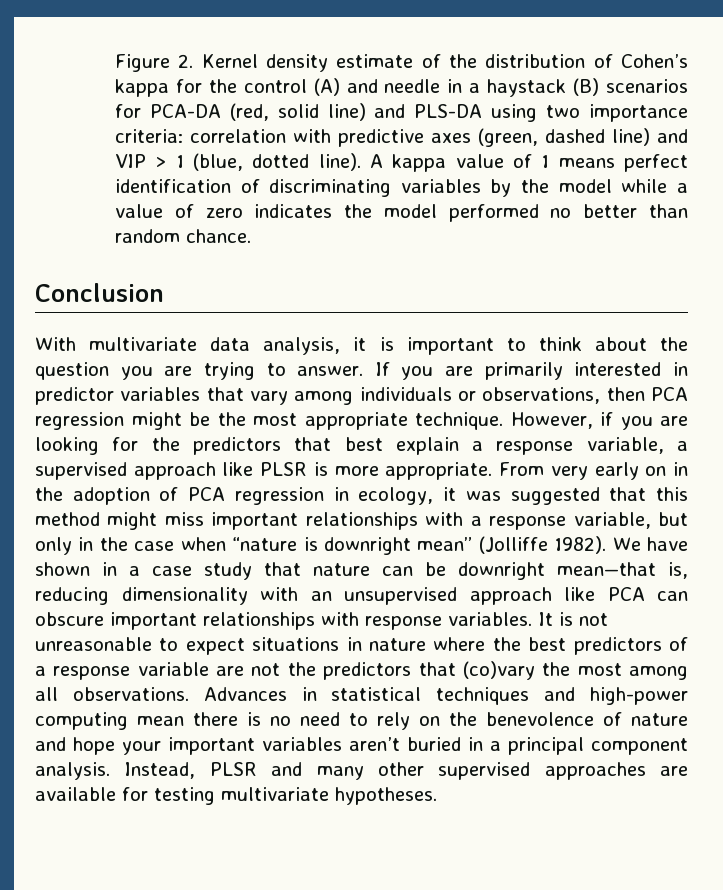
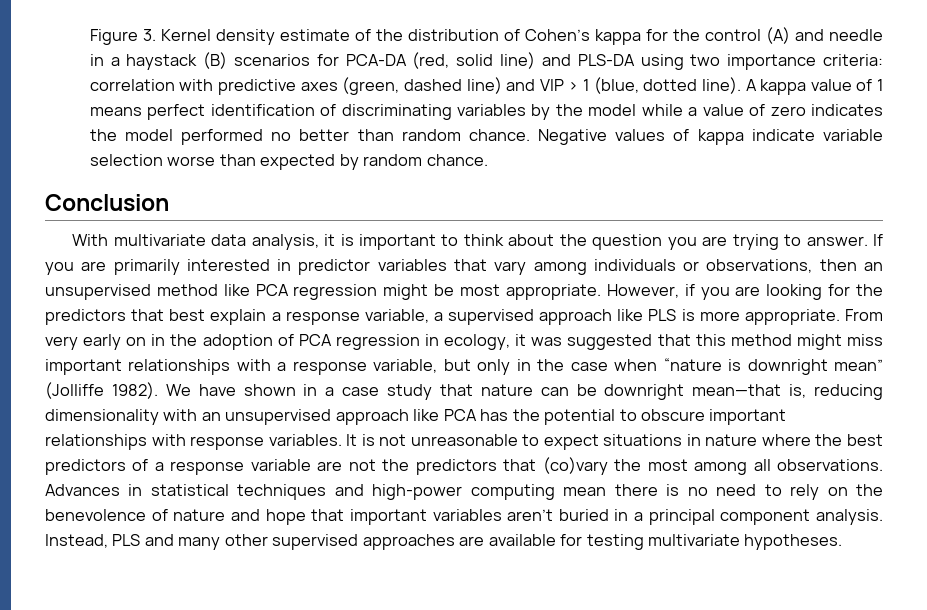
- Figure 2. Kernel density estimate of the distribution of Cohen’s kappa for the control (A) and needle in a haystack (B) scenarios for PCA-DA (red, solid line) and PLS-DA using two importance criteria: correlation with predictive axes (green, dashed line) and VIP > 1 (blue, dotted line).
+ Figure 3. Kernel density estimate of the distribution of Cohen’s kappa for the control (A) and needle in a haystack (B) scenarios for PCA-DA (red, solid line) and PLS-DA using two importance criteria: correlation with predictive axes (green, dashed line) and VIP > 1 (blue, dotted line).
+ Negative values of kappa indicate variable selection worse than expected by random chance.
- If you are primarily interested in predictor variables that vary among individuals or observations, then PCA regression might be the most appropriate technique.
+ If you are primarily interested in predictor variables that vary among individuals or observations, then an unsupervised method like PCA regression might be most appropriate.
- However, if you are looking for the predictors that best explain a response variable, a supervised approach like PLSR is more appropriate.
+ However, if you are looking for the predictors that best explain a response variable, a supervised approach like PLS is more appropriate.
- We have shown in a case study that nature can be downright mean—that is, reducing dimensionality with an unsupervised approach like PCA can obscure important relationships with response variables.
+ We have shown in a case study that nature can be downright mean—that is, reducing dimensionality with an unsupervised approach like PCA has the potential to obscure important relationships with response variables.
- Advances in statistical techniques and high-power computing mean there is no need to rely on the benevolence of nature and hope your important variables aren’t buried in a principal component analysis.
+ Advances in statistical techniques and high-power computing mean there is no need to rely on the benevolence of nature and hope that important variables aren’t buried in a principal component analysis.
- Instead, PLSR and many other supervised approaches are available for testing multivariate hypotheses.
+ Instead, PLS and many other supervised approaches are available for testing multivariate hypotheses.

